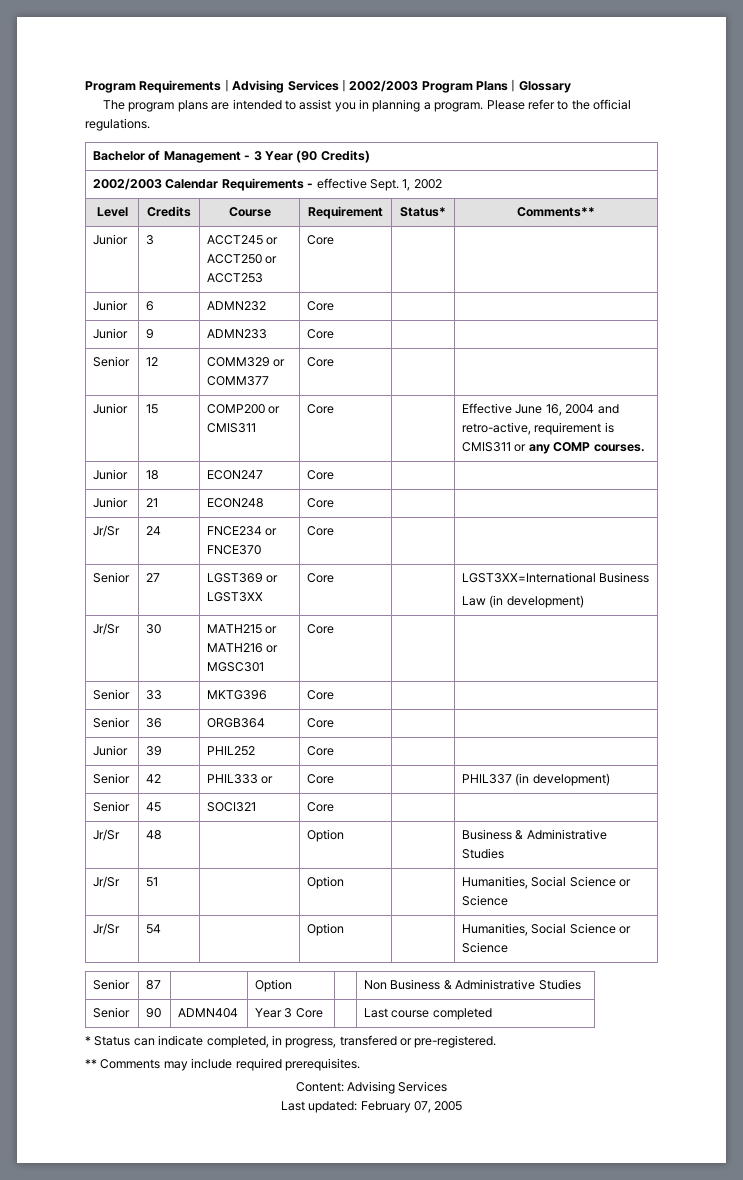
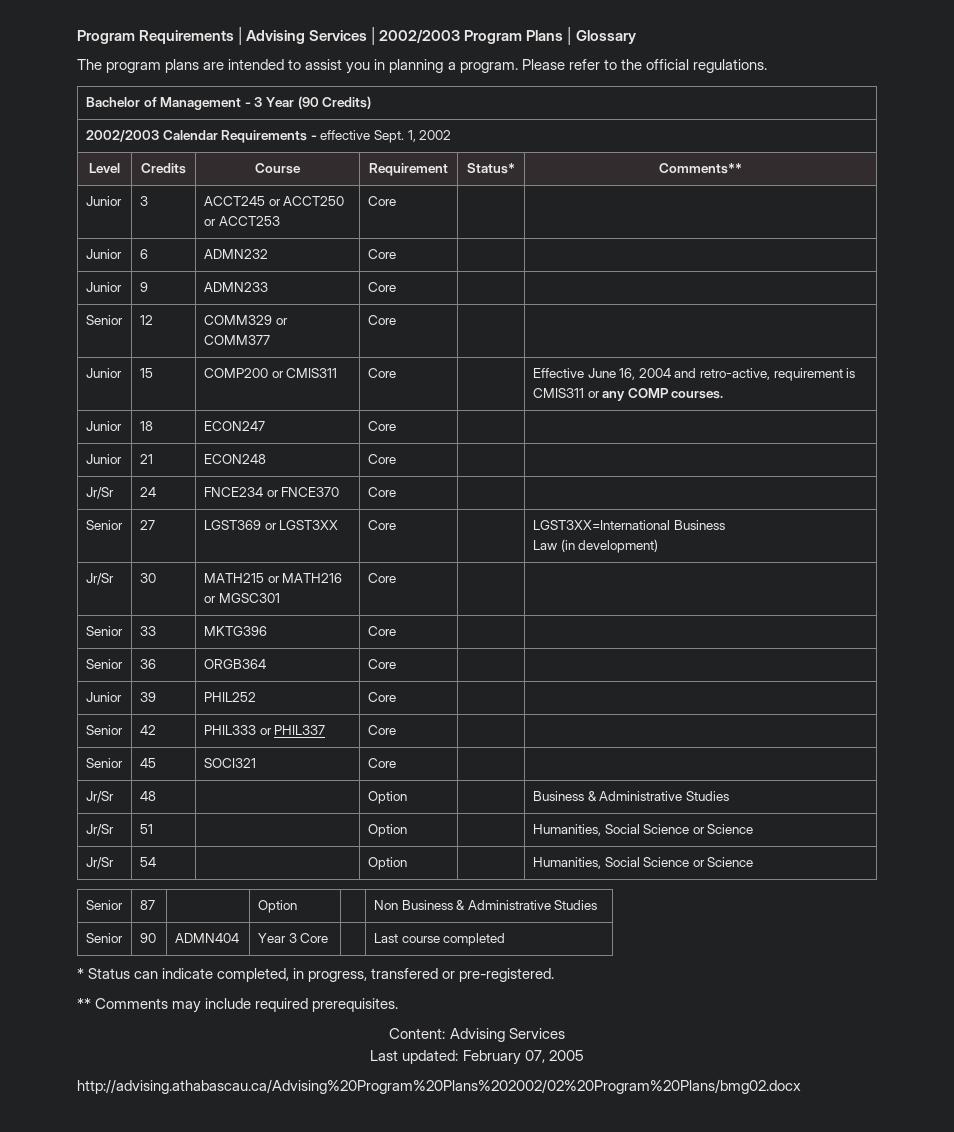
- Senior | 42 | PHIL333 or | Core | | PHIL337 (in development)
+ Senior | 42 | PHIL333 or PHIL337 | Core | |
+ http://advising.athabascau.ca/Advising%20Program%20Plans%202002/02%20Program%20Plans/bmg02.docx

